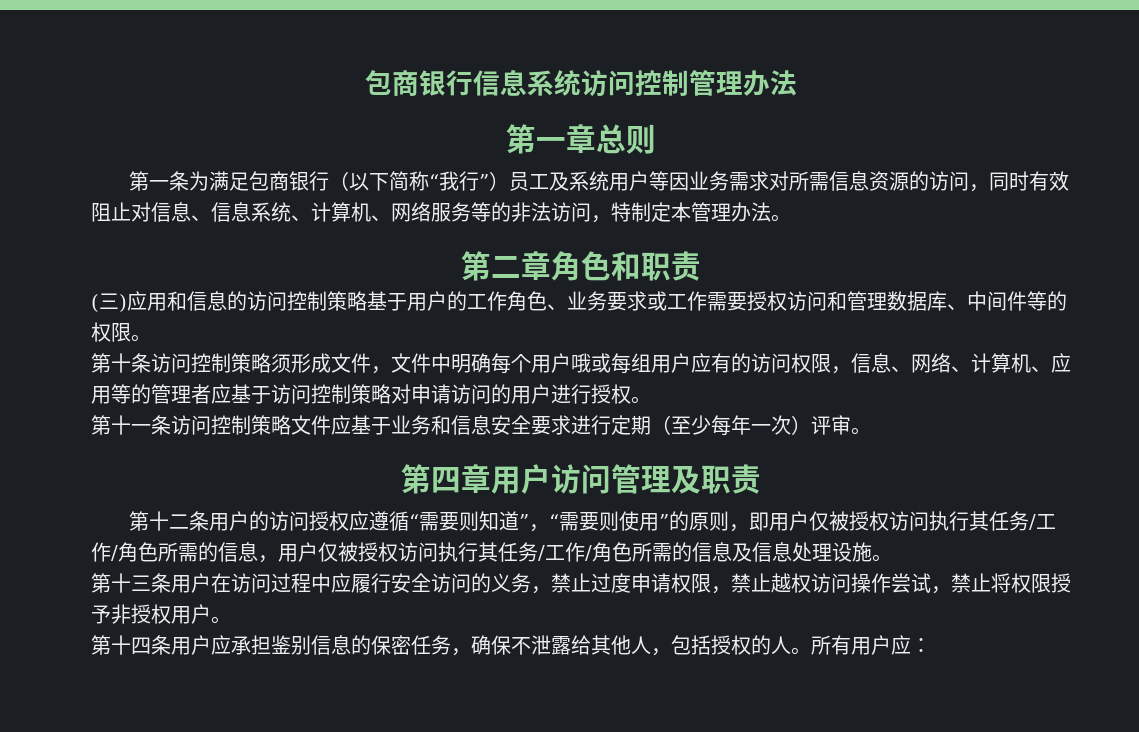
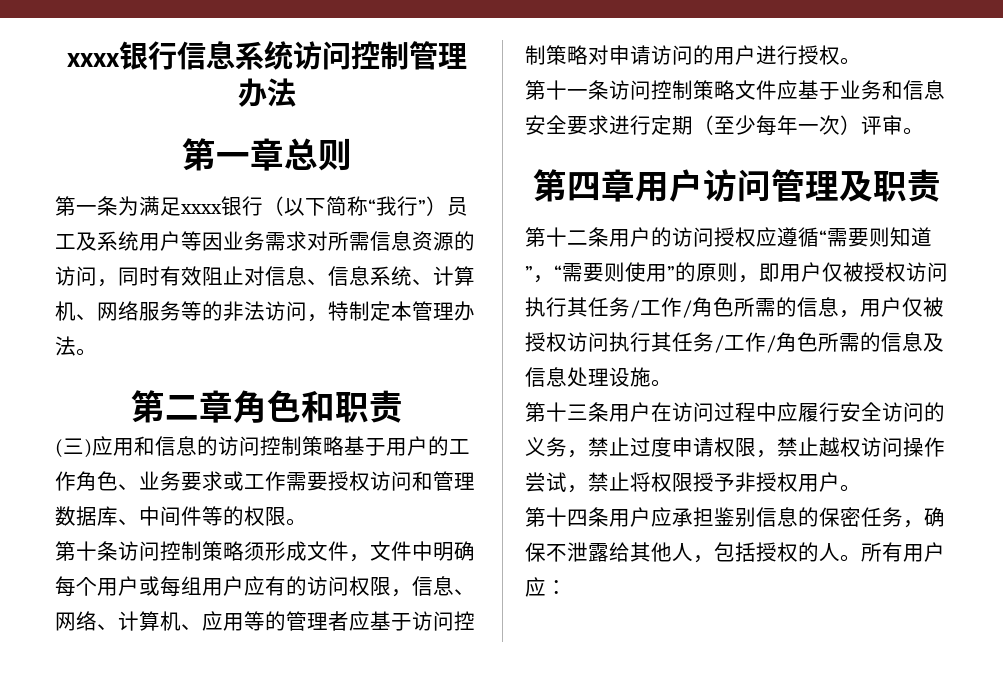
- 包商银行信息系统访问控制管理办法
+ xxxx银行信息系统访问控制管理办法
- 第一条为满足包商银行（以下简称“我行”）员工及系统用户等因业务需求对所需信息资源的访问，同时有效阻止对信息、信息系统、计算机、网络服务等的非法访问，特制定本管理办法。
+ 第一条为满足xxxx银行（以下简称“我行”）员工及系统用户等因业务需求对所需信息资源的访问，同时有效阻止对信息、信息系统、计算机、网络服务等的非法访问，特制定本管理办法。
- 第十条访问控制策略须形成文件，文件中明确每个用户哦或每组用户应有的访问权限，信息、网络、计算机、应用等的管理者应基于访问控制策略对申请访问的用户进行授权。
+ 第十条访问控制策略须形成文件，文件中明确每个用户或每组用户应有的访问权限，信息、网络、计算机、应用等的管理者应基于访问控制策略对申请访问的用户进行授权。

